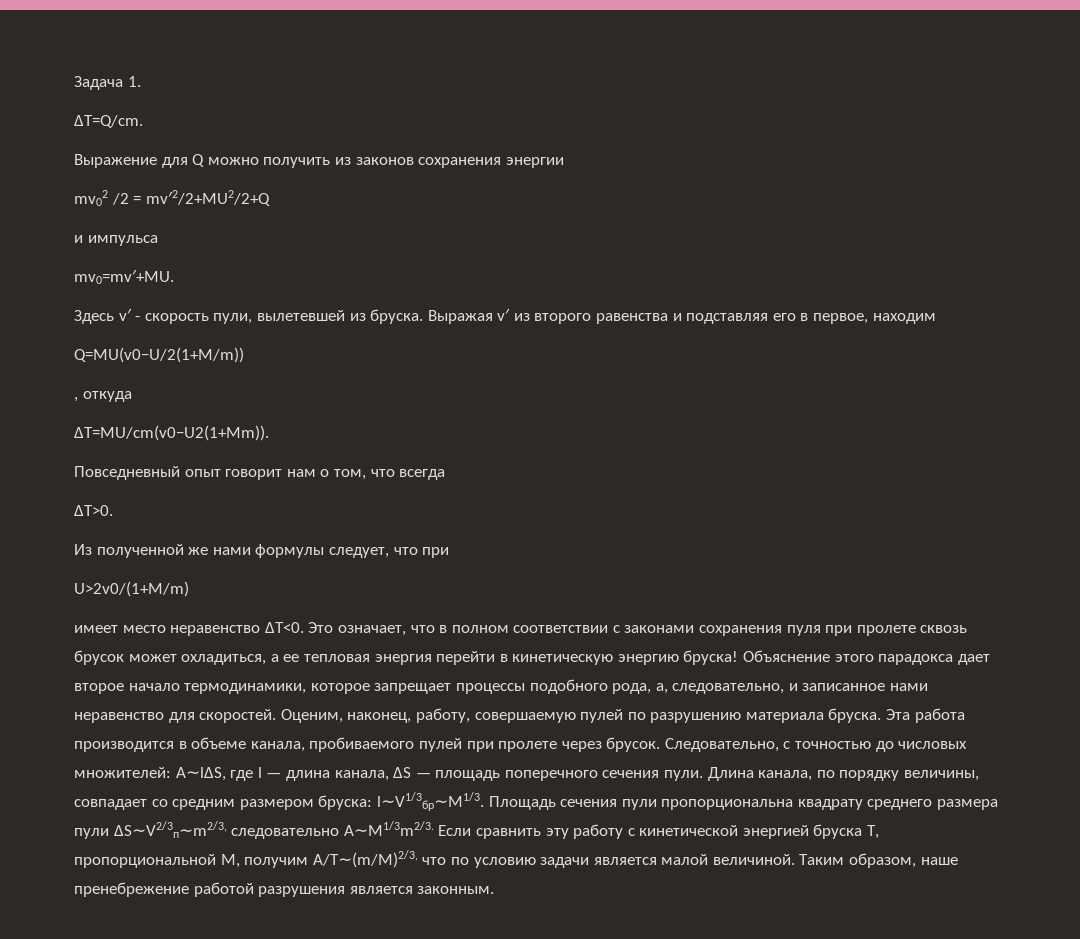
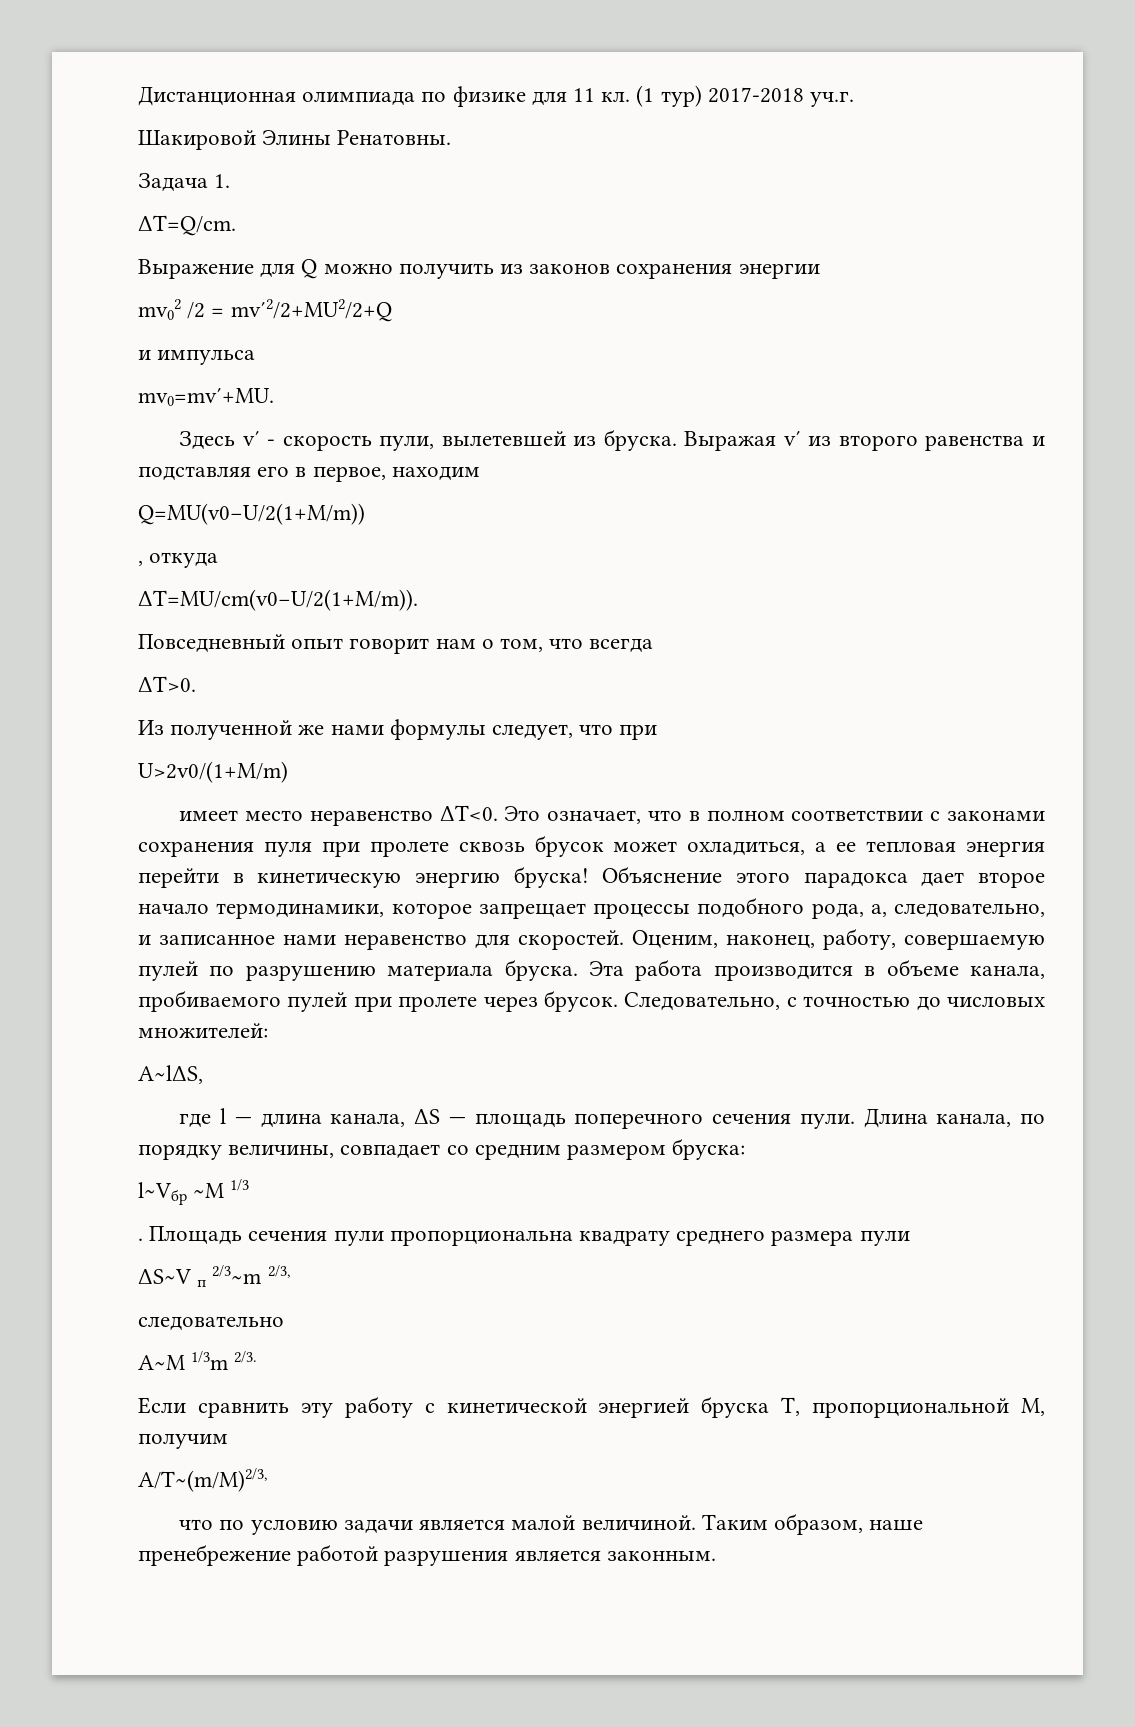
+ Дистанционная олимпиада по физике для 11 кл. (1 тур) 2017-2018 уч.г.
+ Шакировой Элины Ренатовны.
- ΔT=MU/cm(v0−U2(1+Mm)).
+ ΔT=MU/cm(v0−U/2(1+M/m)).
- Следовательно, с точностью до числовых множителей: A∼lΔS, где l — длина канала, ΔS — площадь поперечного сечения пули.
+ Следовательно, с точностью до числовых множителей:
+ A∼lΔS,
+ где l — длина канала, ΔS — площадь поперечного сечения пули.
- Длина канала, по порядку величины, совпадает со средним размером бруска: l∼V1/3бр∼M1/3.
+ Длина канала, по порядку величины, совпадает со средним размером бруска:
+ l∼Vбр ∼M 1/3
+ .
- Площадь сечения пули пропорциональна квадрату среднего размера пули ΔS∼V2/3п∼m2/3, следовательно A∼M1/3m2/3. Если сравнить эту работу с кинетической энергией бруска T, пропорциональной M, получим A/T∼(m/M)2/3, что по условию задачи является малой величиной.
+ Площадь сечения пули пропорциональна квадрату среднего размера пули
+ ΔS∼V п 2/3∼m 2/3,
+ следовательно
+ A∼M 1/3m 2/3.
+ Если сравнить эту работу с кинетической энергией бруска T, пропорциональной M, получим
+ A/T∼(m/M)2/3,
+ что по условию задачи является малой величиной.

